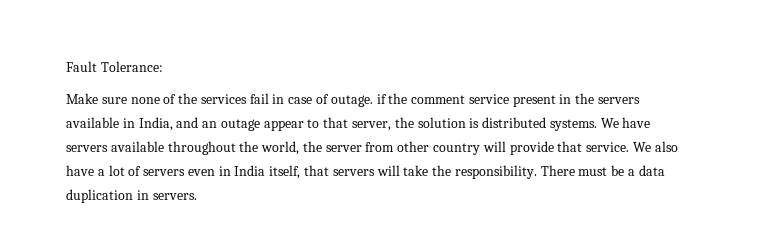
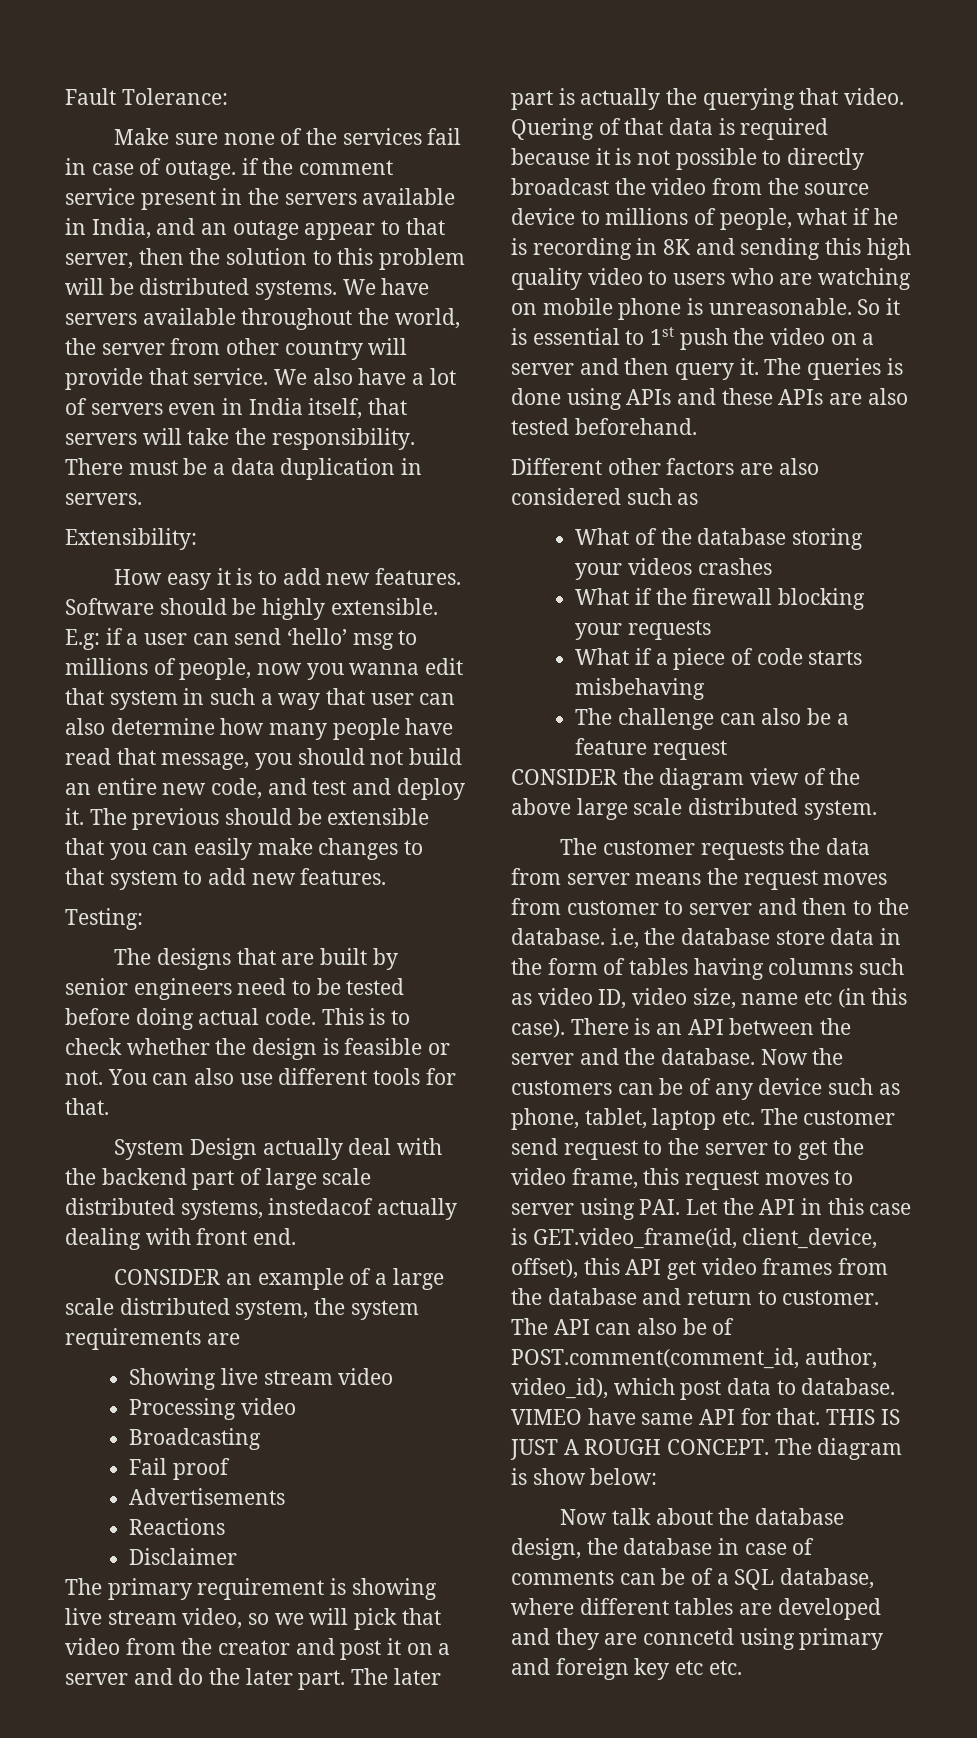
- Make sure none of the services fail in case of outage. if the comment service present in the servers available in India, and an outage appear to that server, the solution is distributed systems.
+ Make sure none of the services fail in case of outage. if the comment service present in the servers available in India, and an outage appear to that server, then the solution to this problem will be distributed systems.
+ Extensibility:
+ How easy it is to add new features. Software should be highly extensible. E.g: if a user can send ‘hello’ msg to millions of people, now you wanna edit that system in such a way that user can also determine how many people have read that message, you should not build an entire new code, and test and deploy it. The previous should be extensible that you can easily make changes to that system to add new features.
+ Testing:
+ The designs that are built by senior engineers need to be tested before doing actual code. This is to check whether the design is feasible or not. You can also use different tools for that.
+ System Design actually deal with the backend part of large scale distributed systems, instedacof actually dealing with front end.
+ CONSIDER an example of a large scale distributed system, the system requirements are
+ Showing live stream video
+ Processing video
+ Broadcasting
+ Fail proof
+ Advertisements
+ Reactions
+ Disclaimer
+ The primary requirement is showing live stream video, so we will pick that video from the creator and post it on a server and do the later part. The later part is actually the querying that video. Quering of that data is required because it is not possible to directly broadcast the video from the source device to millions of people, what if he is recording in 8K and sending this high quality video to users who are watching on mobile phone is unreasonable. So it is essential to 1st push the video on a server and then query it. The queries is done using APIs and these APIs are also tested beforehand.
+ Different other factors are also considered such as
+ What of the database storing your videos crashes
+ What if the firewall blocking your requests
+ What if a piece of code starts misbehaving
+ The challenge can also be a feature request
+ CONSIDER the diagram view of the above large scale distributed system.
+ The customer requests the data from server means the request moves from customer to server and then to the database. i.e, the database store data in the form of tables having columns such as video ID, video size, name etc (in this case). There is an API between the server and the database. Now the customers can be of any device such as phone, tablet, laptop etc. The customer send request to the server to get the video frame, this request moves to server using PAI. Let the API in this case is GET.video_frame(id, client_device, offset), this API get video frames from the database and return to customer. The API can also be of POST.comment(comment_id, author, video_id), which post data to database. VIMEO have same API for that. THIS IS JUST A ROUGH CONCEPT. The diagram is show below:
+ Now talk about the database design, the database in case of comments can be of a SQL database, where different tables are developed and they are conncetd using primary and foreign key etc etc.

